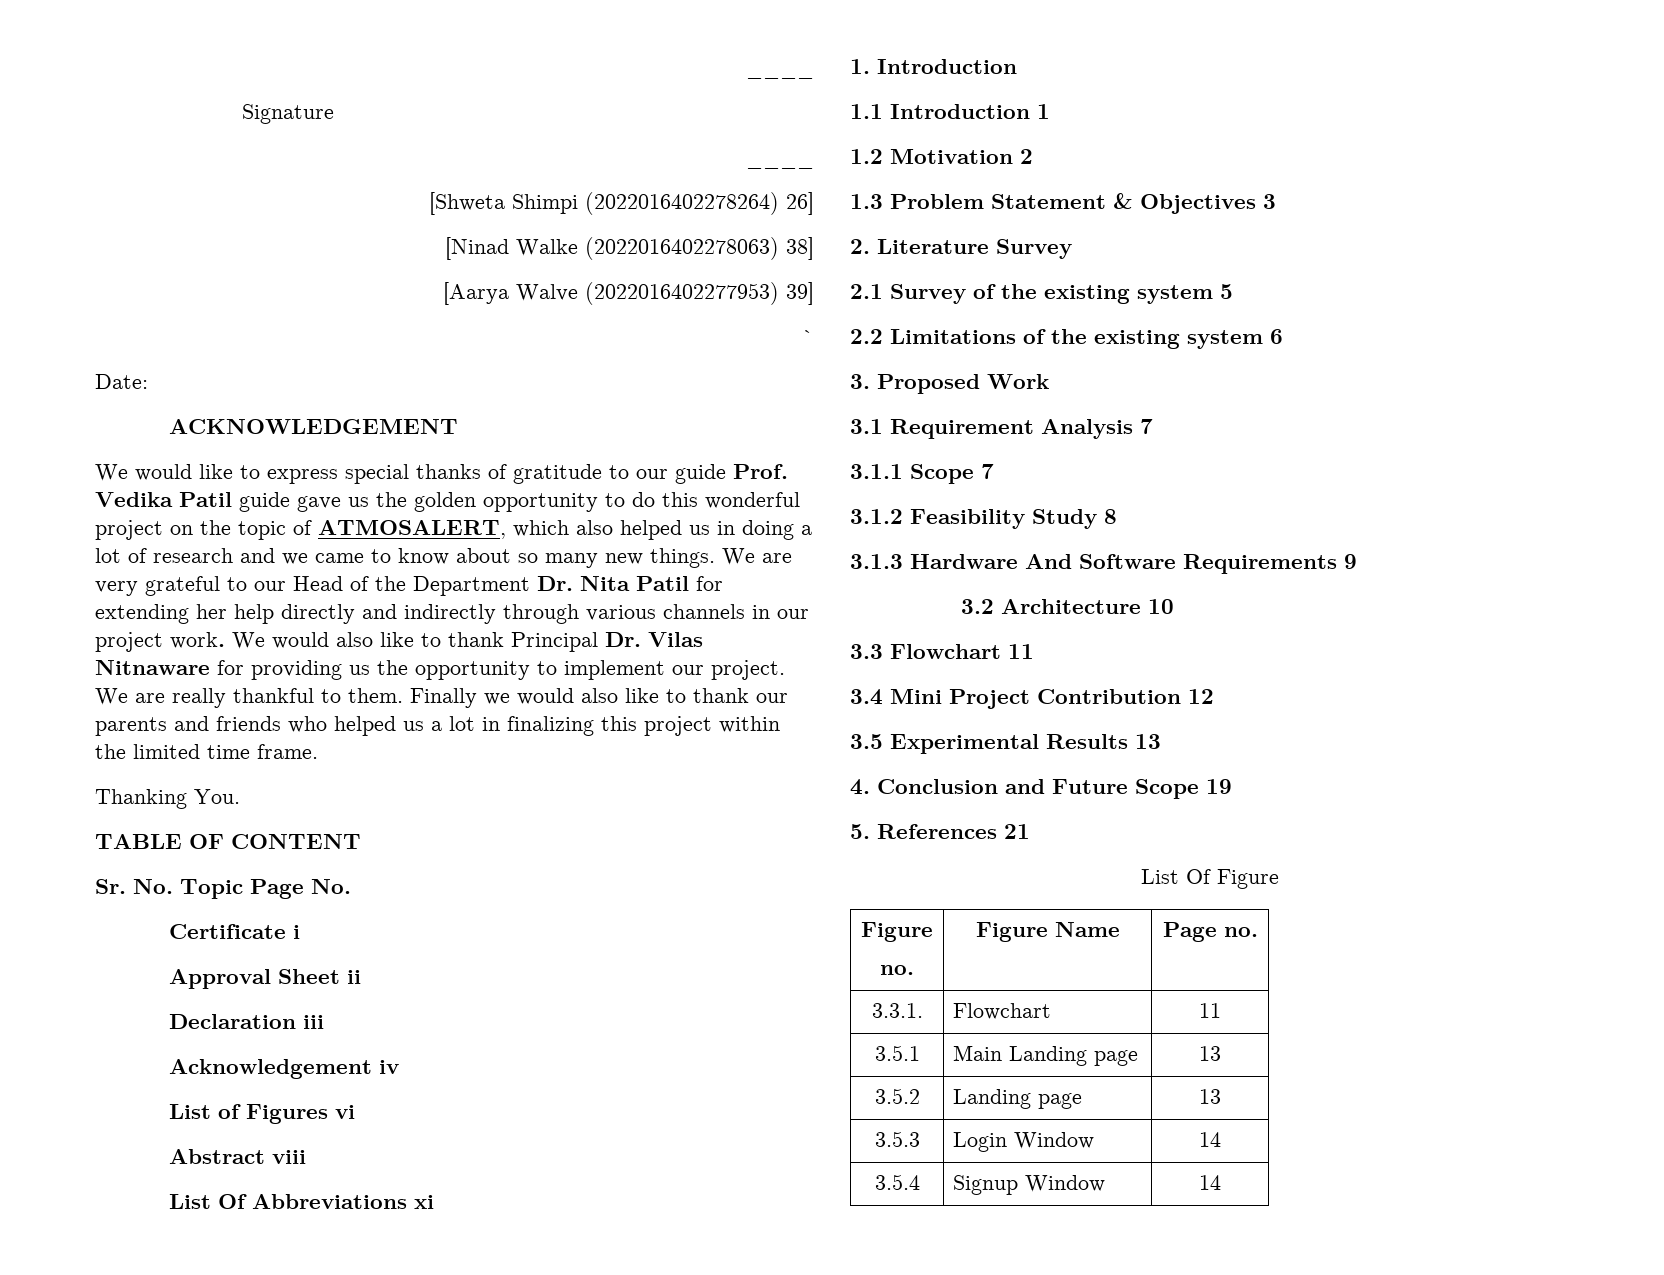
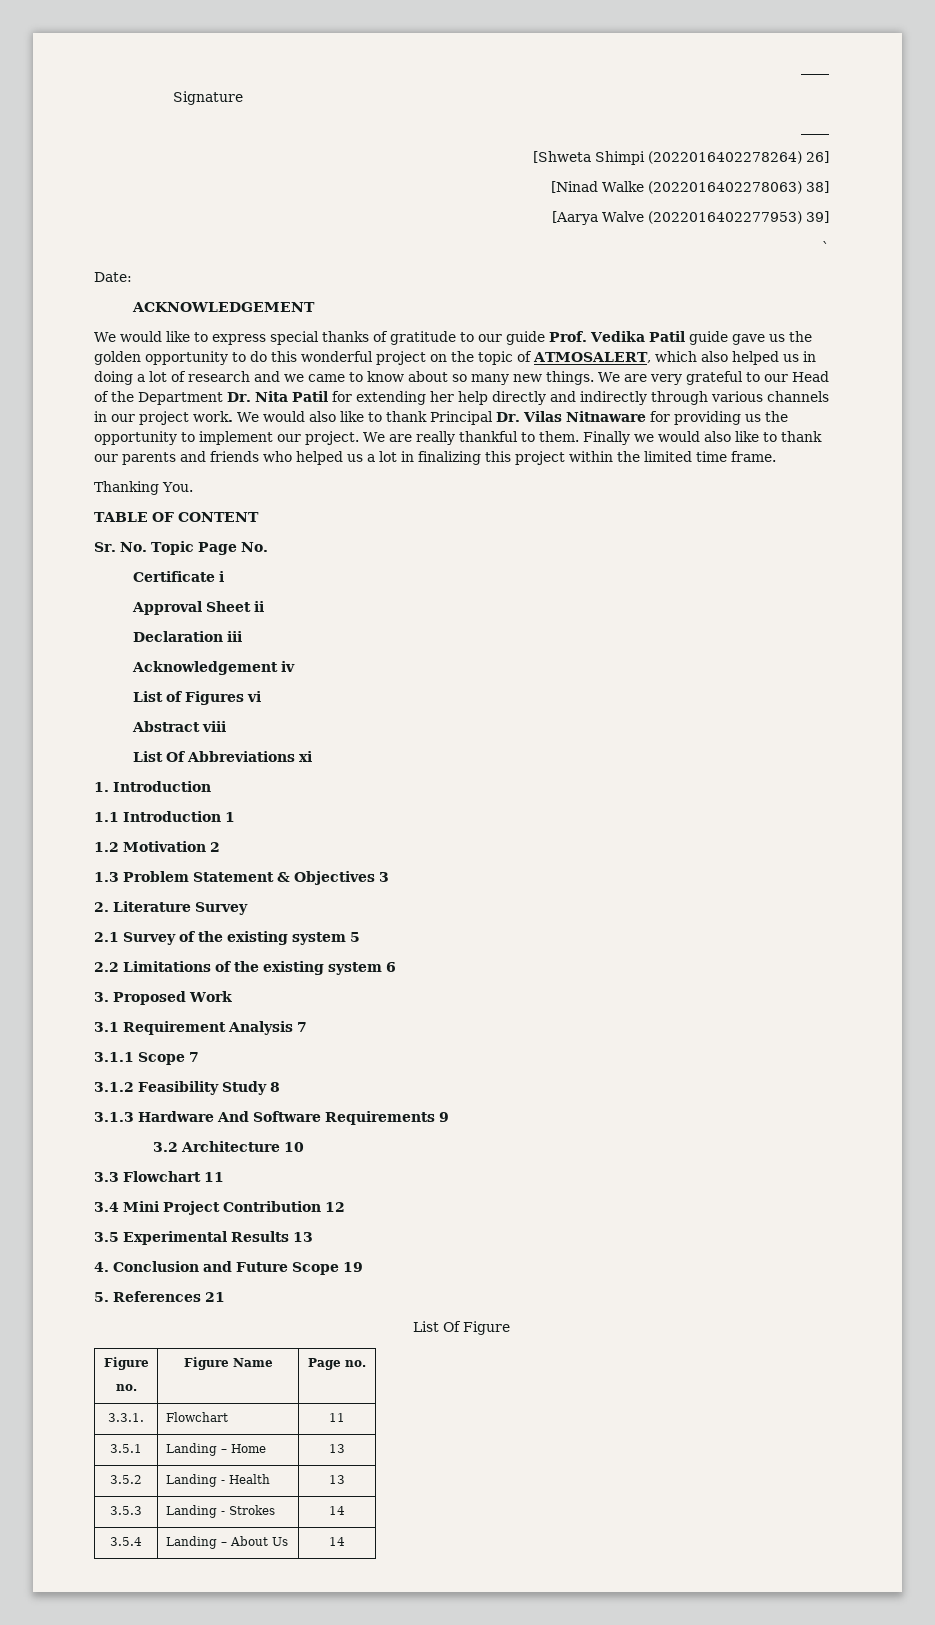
- 3.5.1 | Main Landing page | 13
+ 3.5.1 | Landing – Home | 13
- 3.5.2 | Landing page | 13
+ 3.5.2 | Landing - Health | 13
- 3.5.3 | Login Window | 14
+ 3.5.3 | Landing - Strokes | 14
- 3.5.4 | Signup Window | 14
+ 3.5.4 | Landing – About Us | 14

